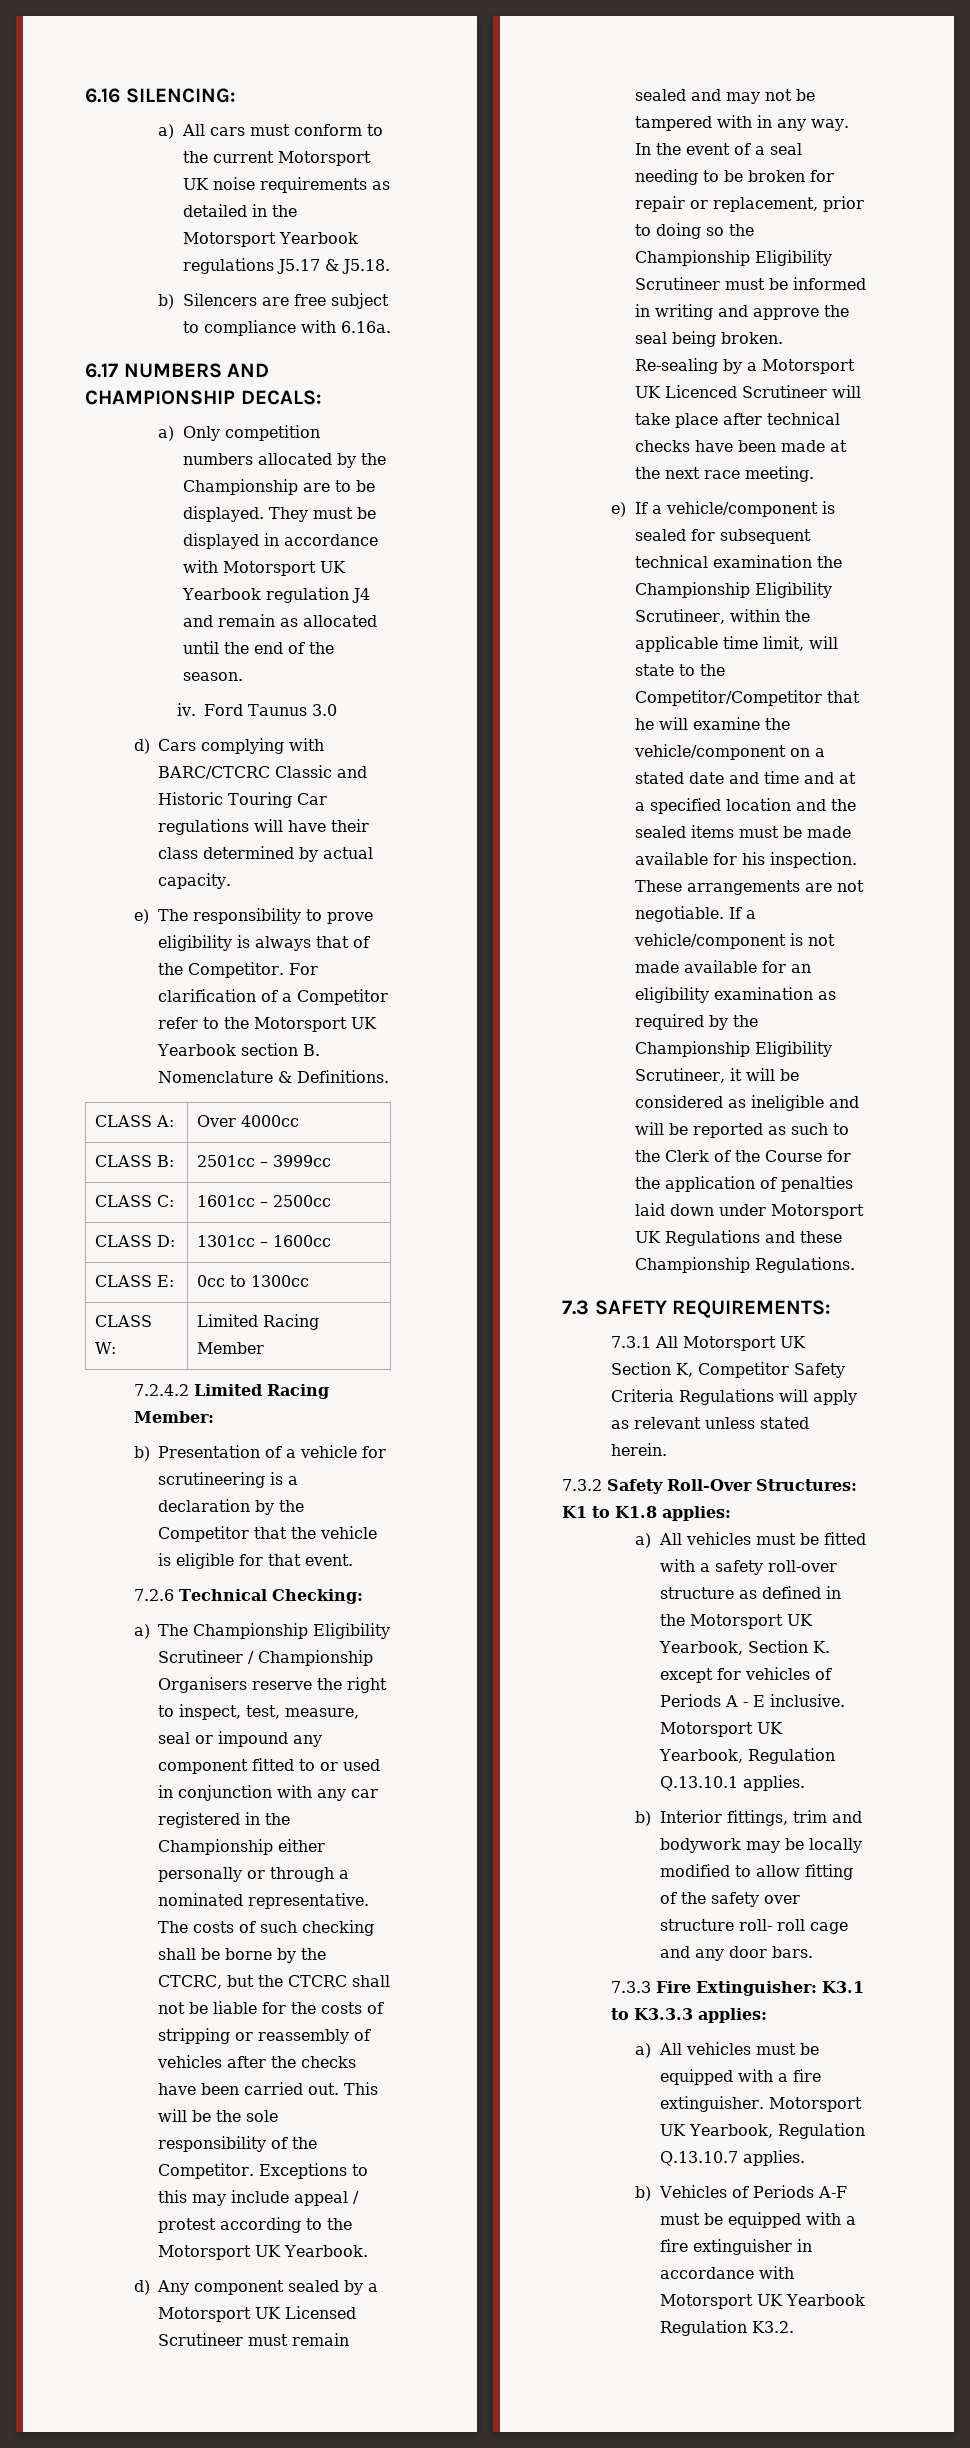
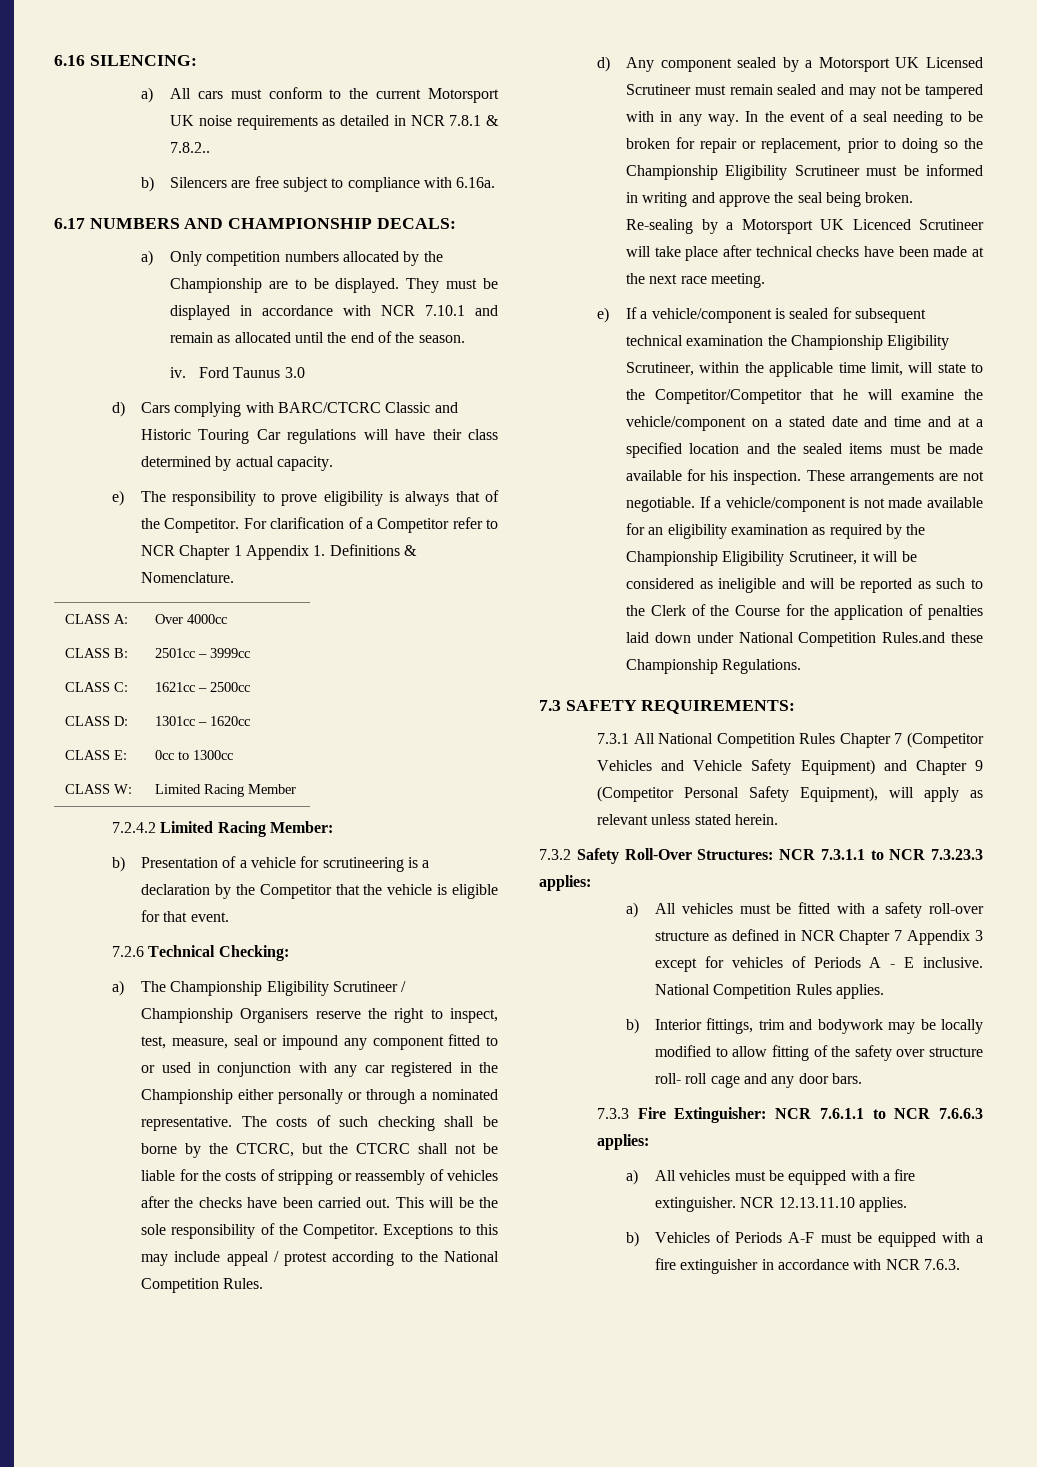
- a) All cars must conform to the current Motorsport UK noise requirements as detailed in the Motorsport Yearbook regulations J5.17 & J5.18.
+ a) All cars must conform to the current Motorsport UK noise requirements as detailed in NCR 7.8.1 & 7.8.2..
- They must be displayed in accordance with Motorsport UK Yearbook regulation J4 and remain as allocated until the end of the season.
+ They must be displayed in accordance with NCR 7.10.1 and remain as allocated until the end of the season.
- For clarification of a Competitor refer to the Motorsport UK Yearbook section B. Nomenclature & Definitions.
+ For clarification of a Competitor refer to NCR Chapter 1 Appendix 1. Definitions & Nomenclature.
- CLASS C: | 1601cc – 2500cc
+ CLASS C: | 1621cc – 2500cc
- CLASS D: | 1301cc – 1600cc
+ CLASS D: | 1301cc – 1620cc
- Exceptions to this may include appeal / protest according to the Motorsport UK Yearbook.
+ Exceptions to this may include appeal / protest according to the National Competition Rules.
- If a vehicle/component is not made available for an eligibility examination as required by the Championship Eligibility Scrutineer, it will be considered as ineligible and will be reported as such to the Clerk of the Course for the application of penalties laid down under Motorsport UK Regulations and these Championship Regulations.
+ If a vehicle/component is not made available for an eligibility examination as required by the Championship Eligibility Scrutineer, it will be considered as ineligible and will be reported as such to the Clerk of the Course for the application of penalties laid down under National Competition Rules.and these Championship Regulations.
- 7.3.1 All Motorsport UK Section K, Competitor Safety Criteria Regulations will apply as relevant unless stated herein.
+ 7.3.1 All National Competition Rules Chapter 7 (Competitor Vehicles and Vehicle Safety Equipment) and Chapter 9 (Competitor Personal Safety Equipment), will apply as relevant unless stated herein.
- 7.3.2 Safety Roll-Over Structures: K1 to K1.8 applies:
+ 7.3.2 Safety Roll-Over Structures: NCR 7.3.1.1 to NCR 7.3.23.3 applies:
- a) All vehicles must be fitted with a safety roll-over structure as defined in the Motorsport UK Yearbook, Section K. except for vehicles of Periods A - E inclusive.
+ a) All vehicles must be fitted with a safety roll-over structure as defined in NCR Chapter 7 Appendix 3 except for vehicles of Periods A - E inclusive.
- Motorsport UK Yearbook, Regulation Q.13.10.1 applies.
+ National Competition Rules applies.
- 7.3.3 Fire Extinguisher: K3.1 to K3.3.3 applies:
+ 7.3.3 Fire Extinguisher: NCR 7.6.1.1 to NCR 7.6.6.3 applies:
- Motorsport UK Yearbook, Regulation Q.13.10.7 applies.
+ NCR 12.13.11.10 applies.
- b) Vehicles of Periods A-F must be equipped with a fire extinguisher in accordance with Motorsport UK Yearbook Regulation K3.2.
+ b) Vehicles of Periods A-F must be equipped with a fire extinguisher in accordance with NCR 7.6.3.

